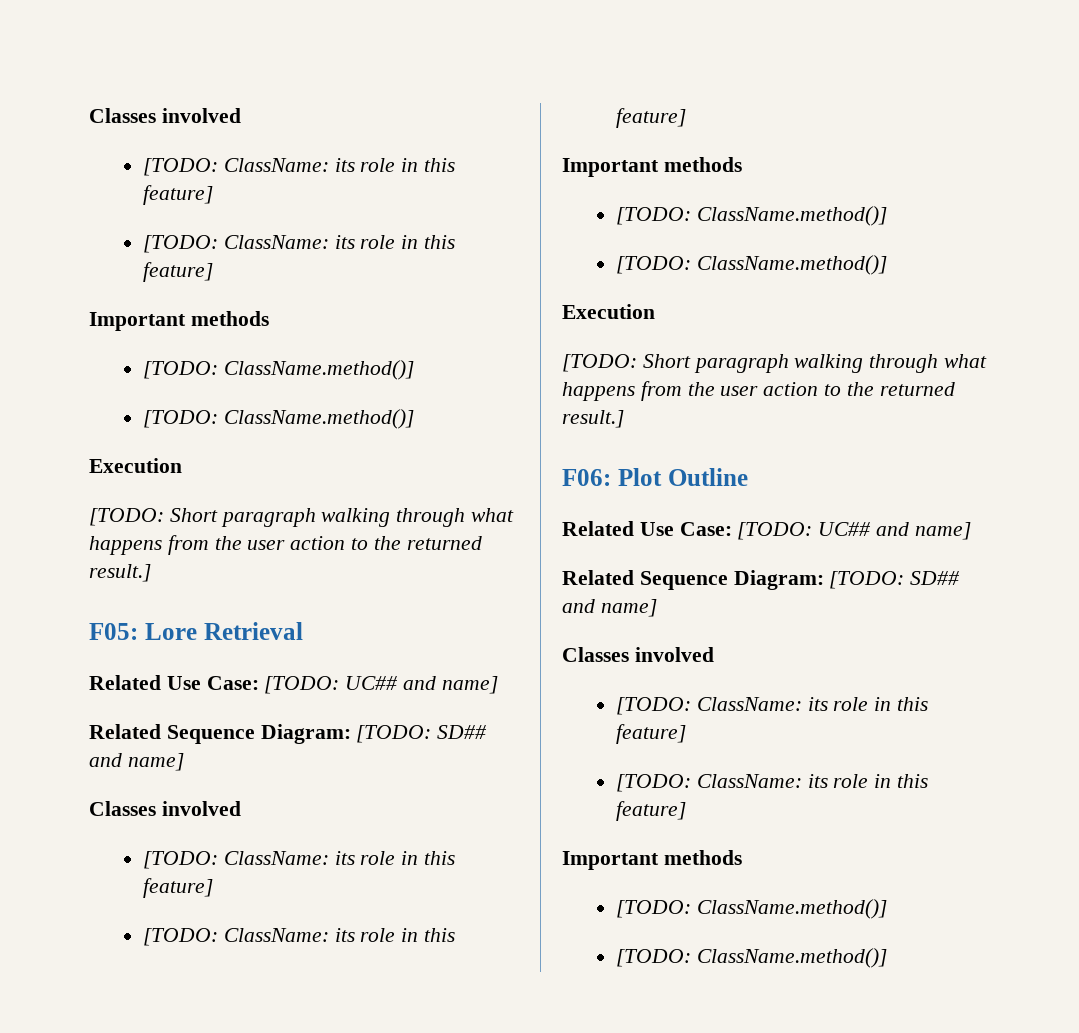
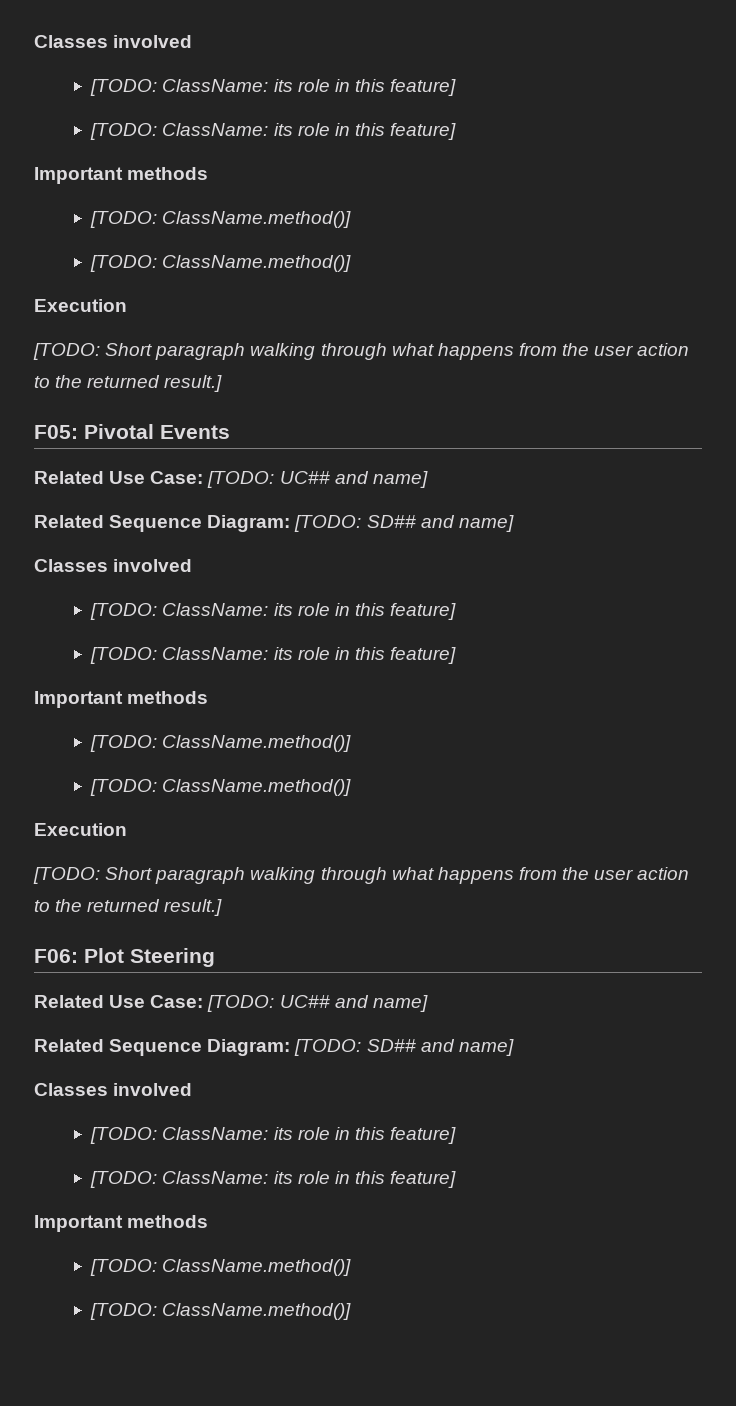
- F05: Lore Retrieval
+ F05: Pivotal Events
- F06: Plot Outline
+ F06: Plot Steering

